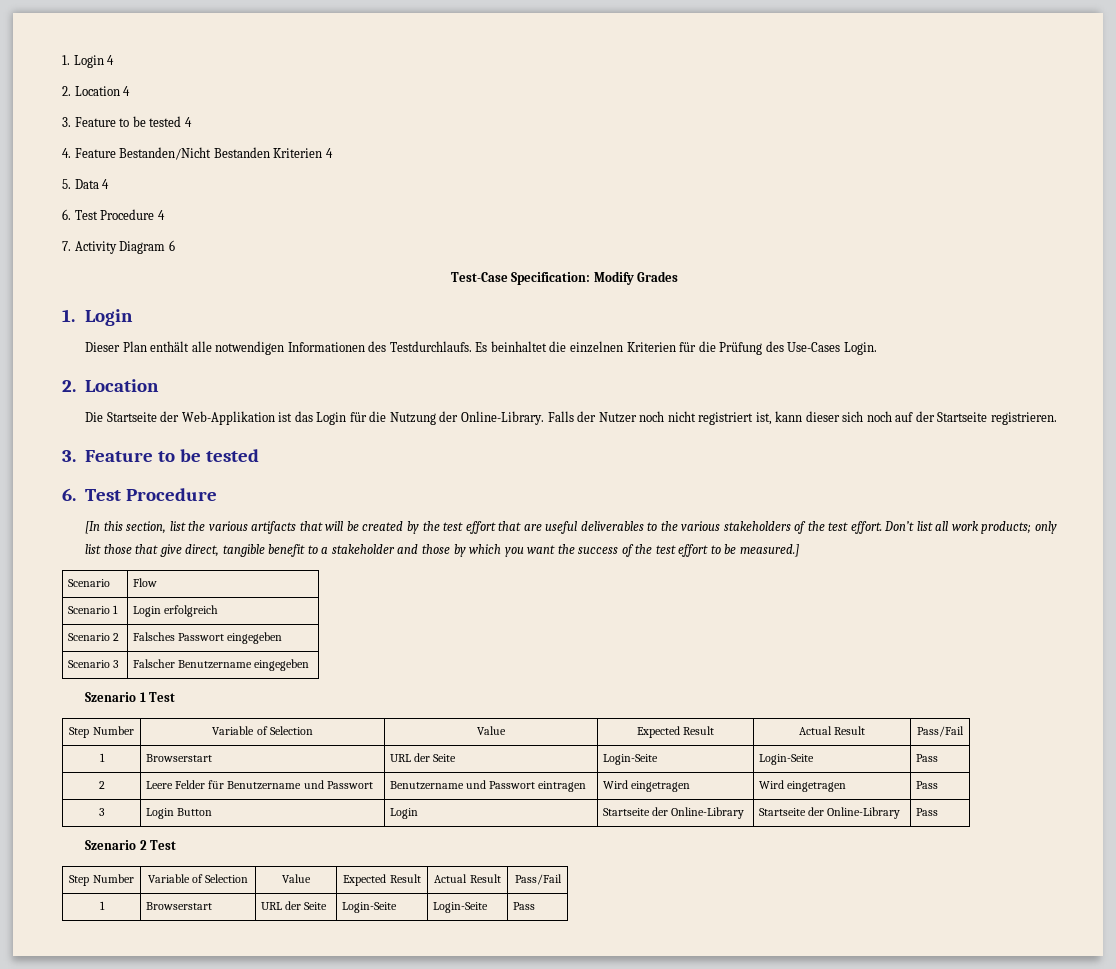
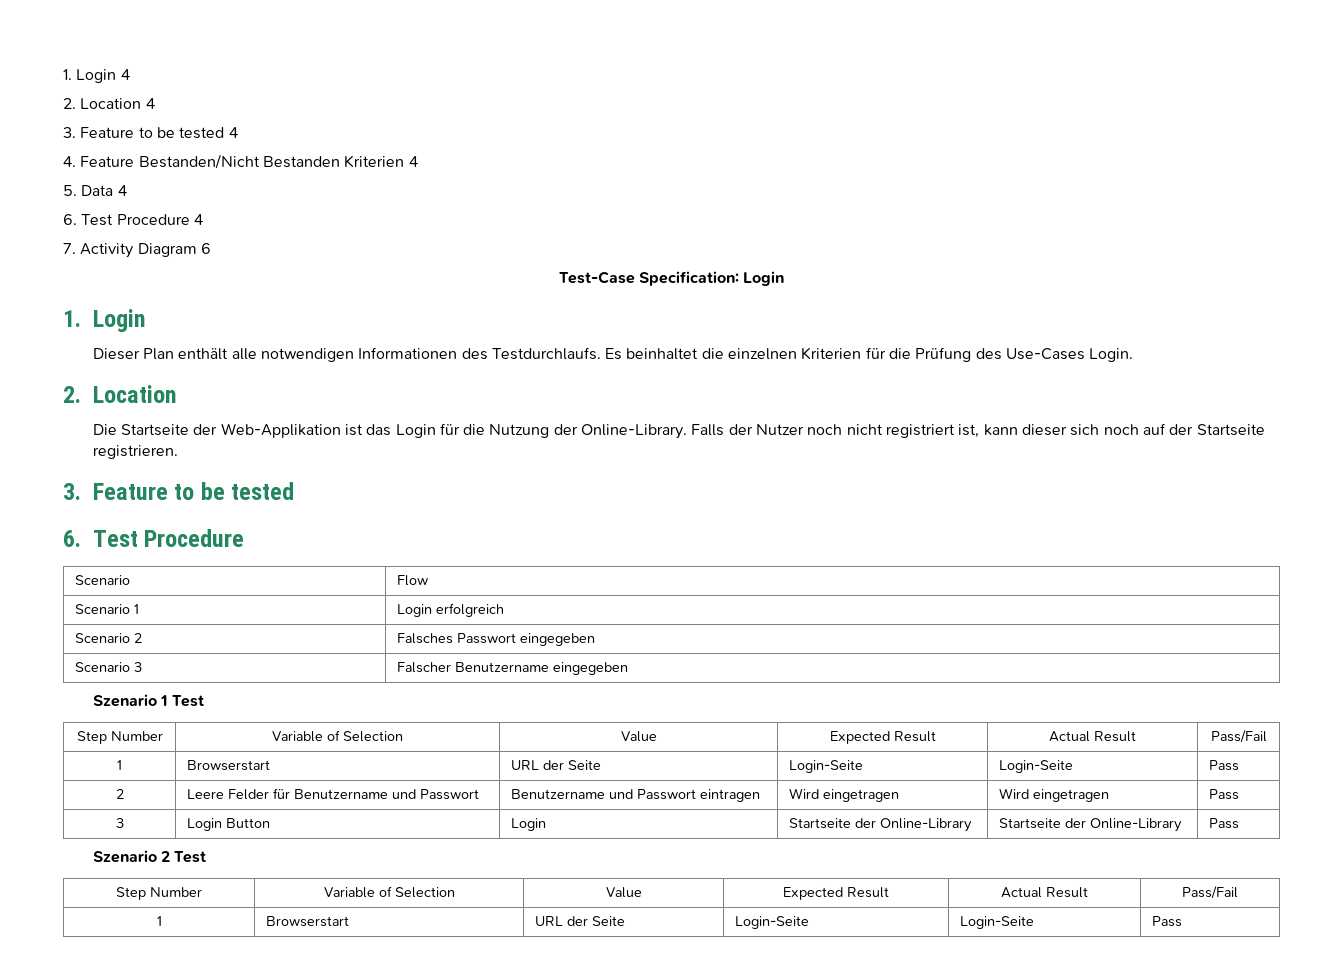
- Test-Case Specification: Modify Grades
+ Test-Case Specification: Login
- [In this section, list the various artifacts that will be created by the test effort that are useful deliverables to the various stakeholders of the test effort. Don’t list all work products; only list those that give direct, tangible benefit to a stakeholder and those by which you want the success of the test effort to be measured.]

